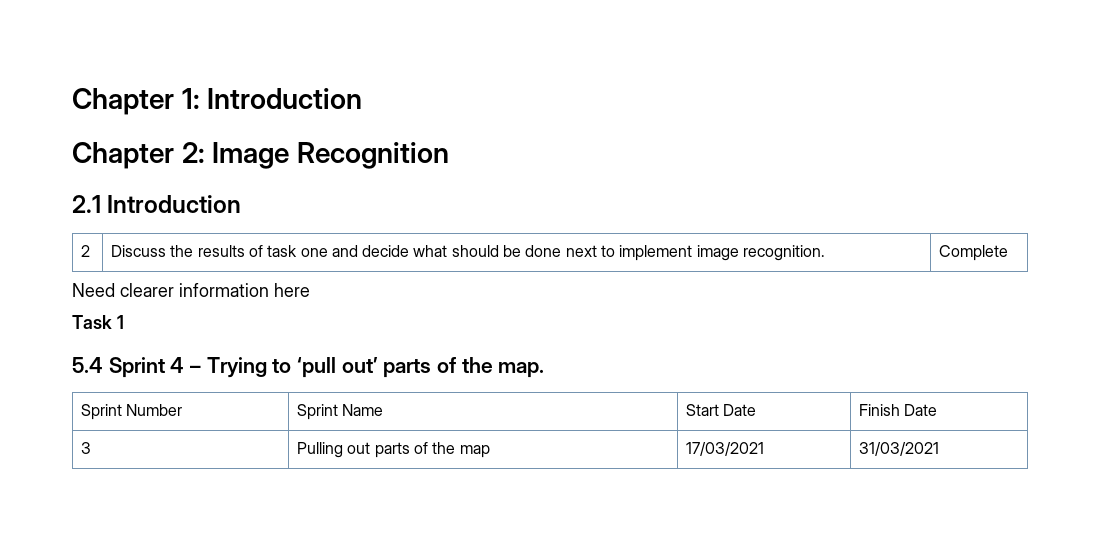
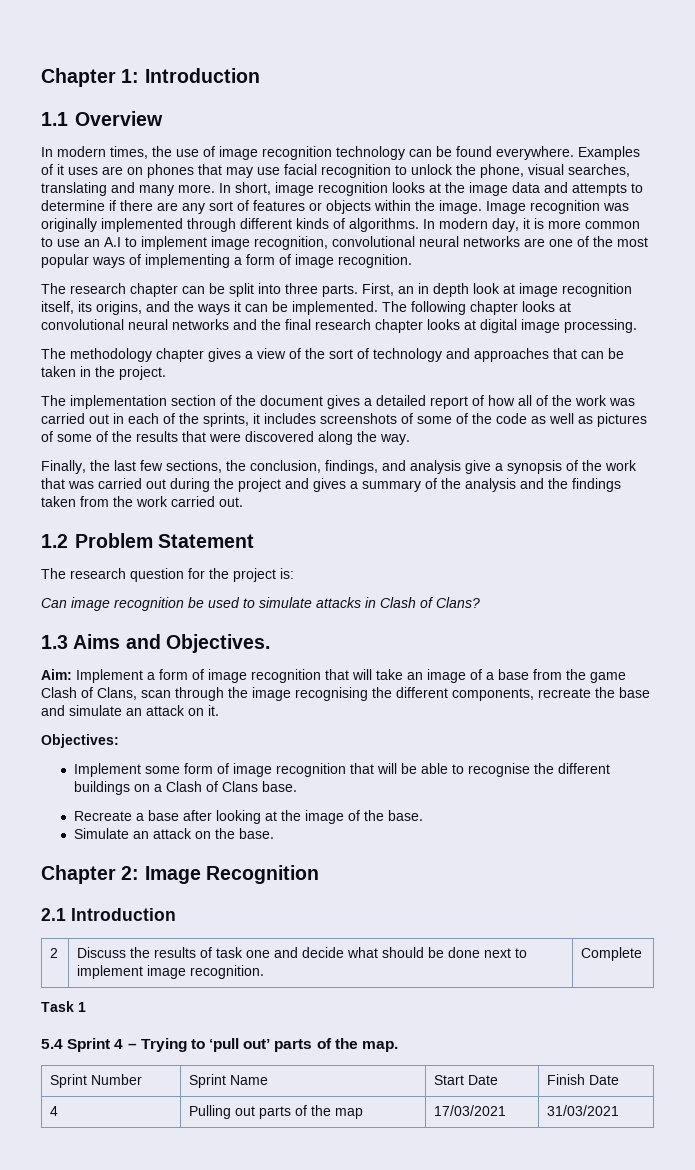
+ 1.1 Overview
+ In modern times, the use of image recognition technology can be found everywhere. Examples of it uses are on phones that may use facial recognition to unlock the phone, visual searches, translating and many more. In short, image recognition looks at the image data and attempts to determine if there are any sort of features or objects within the image. Image recognition was originally implemented through different kinds of algorithms. In modern day, it is more common to use an A.I to implement image recognition, convolutional neural networks are one of the most popular ways of implementing a form of image recognition.
+ The research chapter can be split into three parts. First, an in depth look at image recognition itself, its origins, and the ways it can be implemented. The following chapter looks at convolutional neural networks and the final research chapter looks at digital image processing.
+ The methodology chapter gives a view of the sort of technology and approaches that can be taken in the project.
+ The implementation section of the document gives a detailed report of how all of the work was carried out in each of the sprints, it includes screenshots of some of the code as well as pictures of some of the results that were discovered along the way.
+ Finally, the last few sections, the conclusion, findings, and analysis give a synopsis of the work that was carried out during the project and gives a summary of the analysis and the findings taken from the work carried out.
+ 1.2 Problem Statement
+ The research question for the project is:
+ Can image recognition be used to simulate attacks in Clash of Clans?
+ 1.3 Aims and Objectives.
+ Aim: Implement a form of image recognition that will take an image of a base from the game Clash of Clans, scan through the image recognising the different components, recreate the base and simulate an attack on it.
+ Objectives:
+ Implement some form of image recognition that will be able to recognise the different buildings on a Clash of Clans base.
+ Recreate a base after looking at the image of the base.
+ Simulate an attack on the base.
- Need clearer information here
- 3 | Pulling out parts of the map | 17/03/2021 | 31/03/2021
+ 4 | Pulling out parts of the map | 17/03/2021 | 31/03/2021

